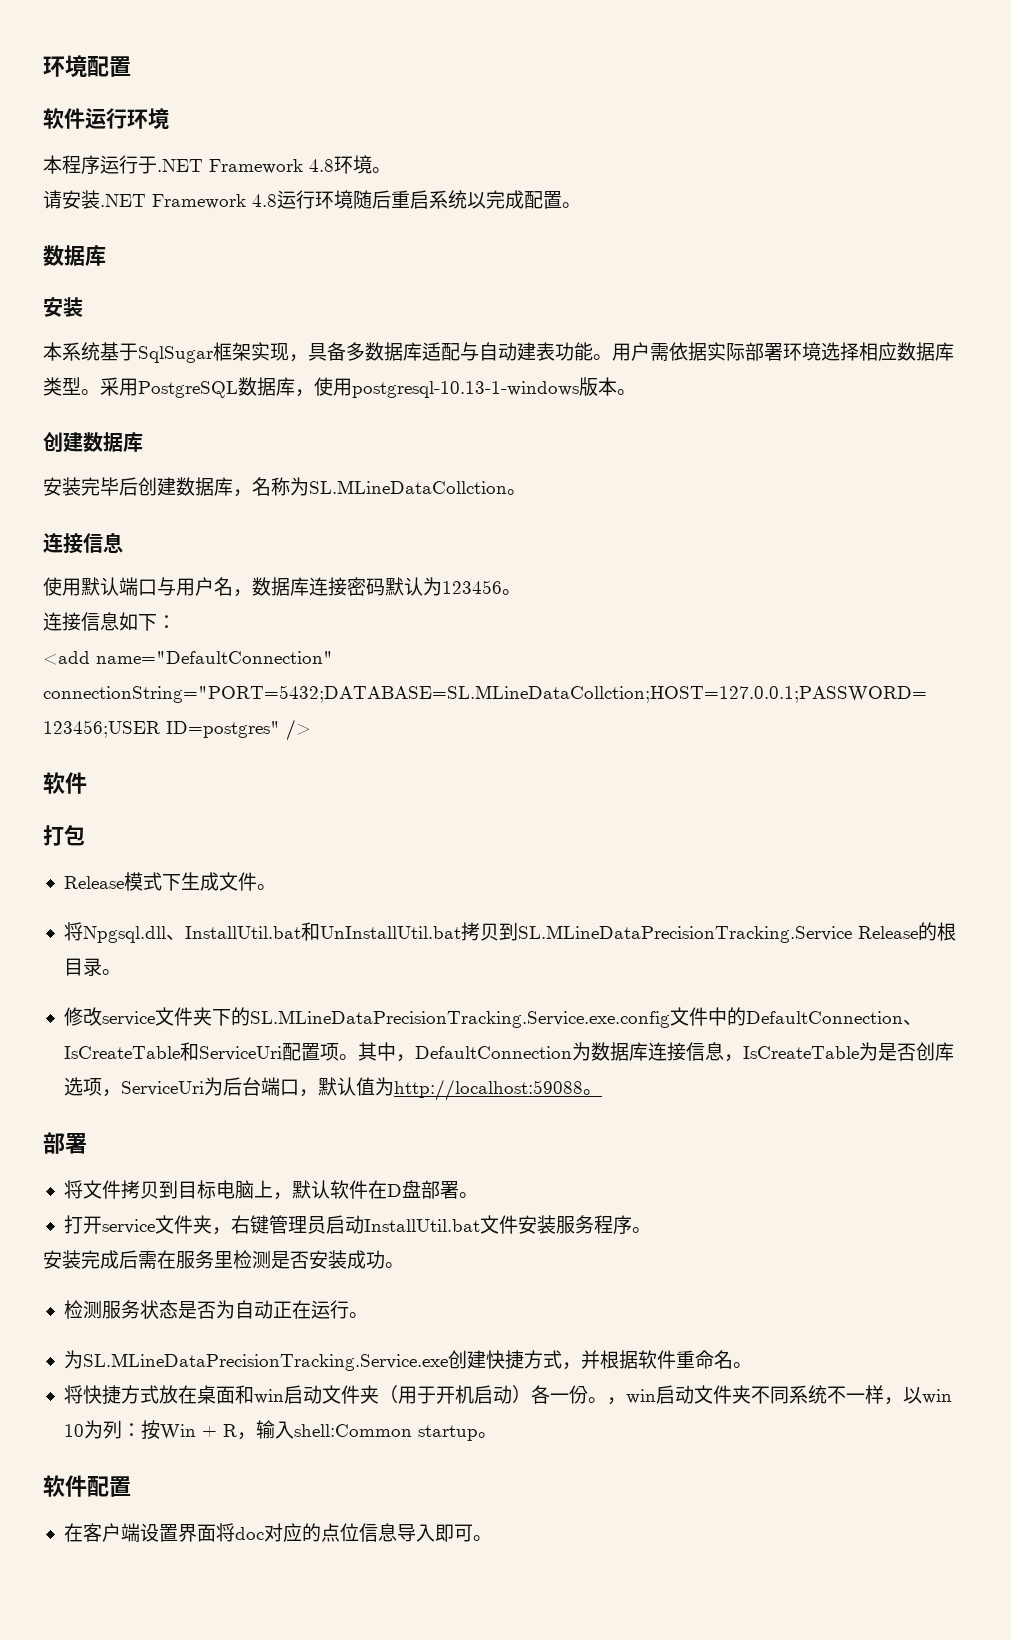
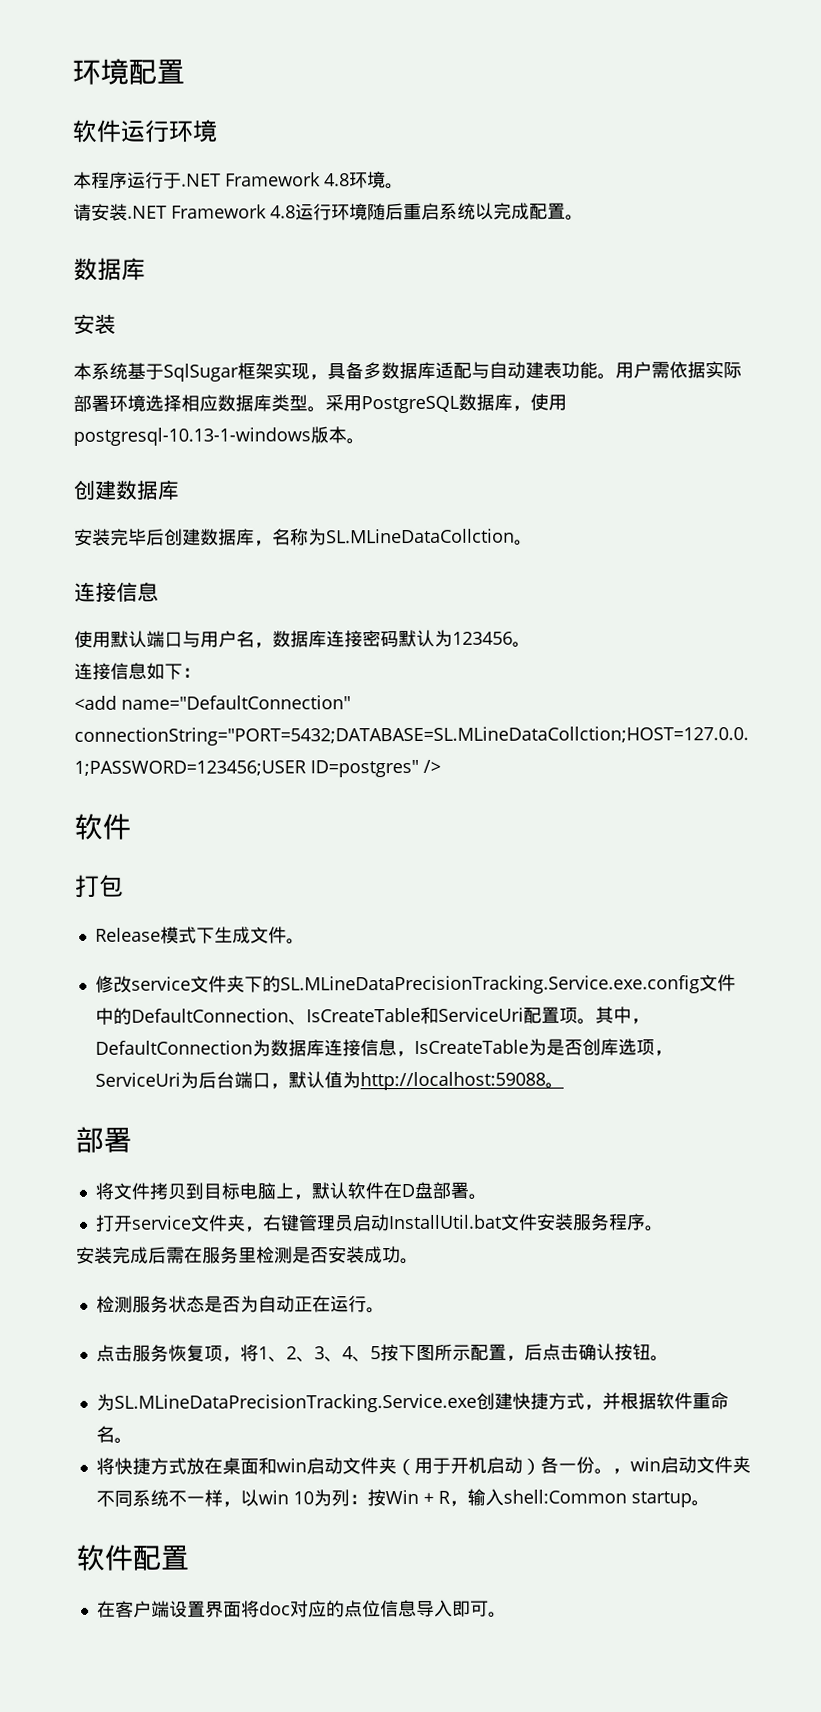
- 将Npgsql.dll、InstallUtil.bat和UnInstallUtil.bat拷贝到SL.MLineDataPrecisionTracking.Service Release的根目录。
+ 点击服务恢复项，将1、2、3、4、5按下图所示配置，后点击确认按钮。

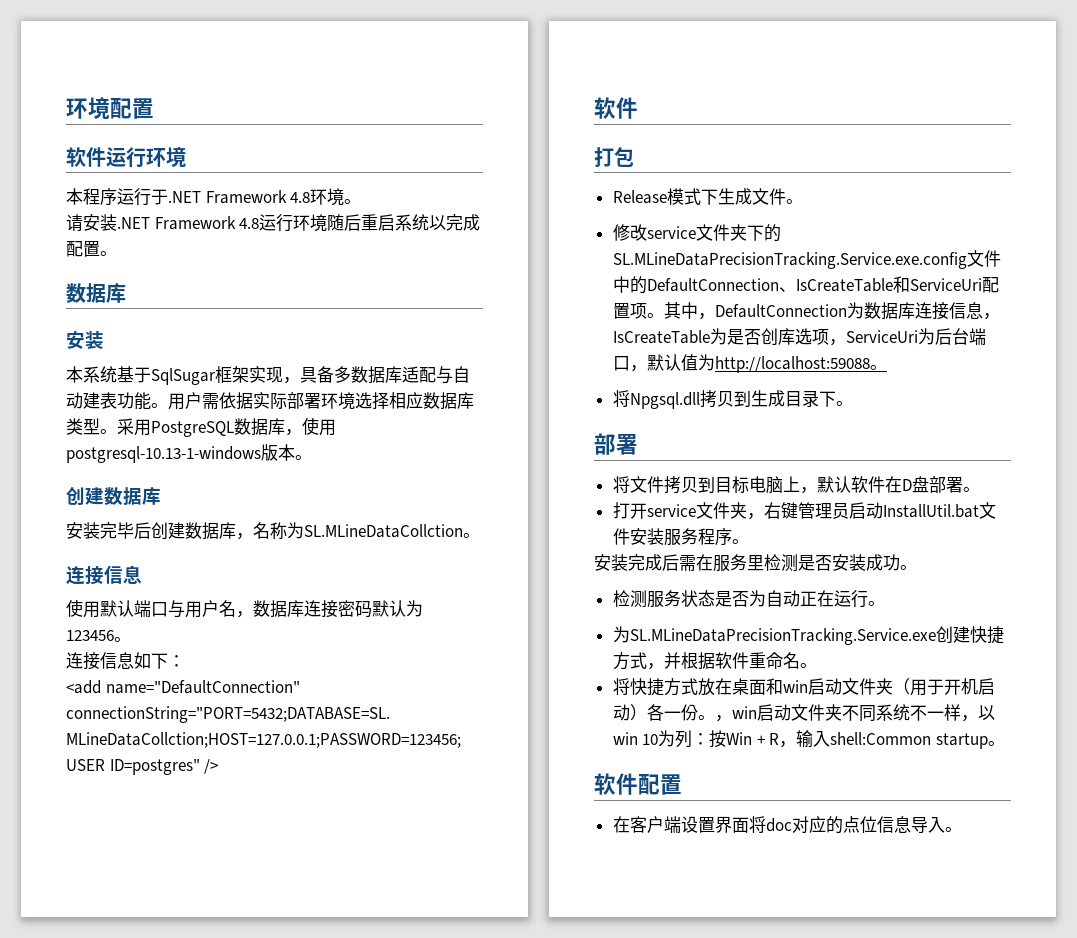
+ 将Npgsql.dll拷贝到生成目录下。
- 点击服务恢复项，将1、2、3、4、5按下图所示配置，后点击确认按钮。
- 在客户端设置界面将doc对应的点位信息导入即可。
+ 在客户端设置界面将doc对应的点位信息导入。

